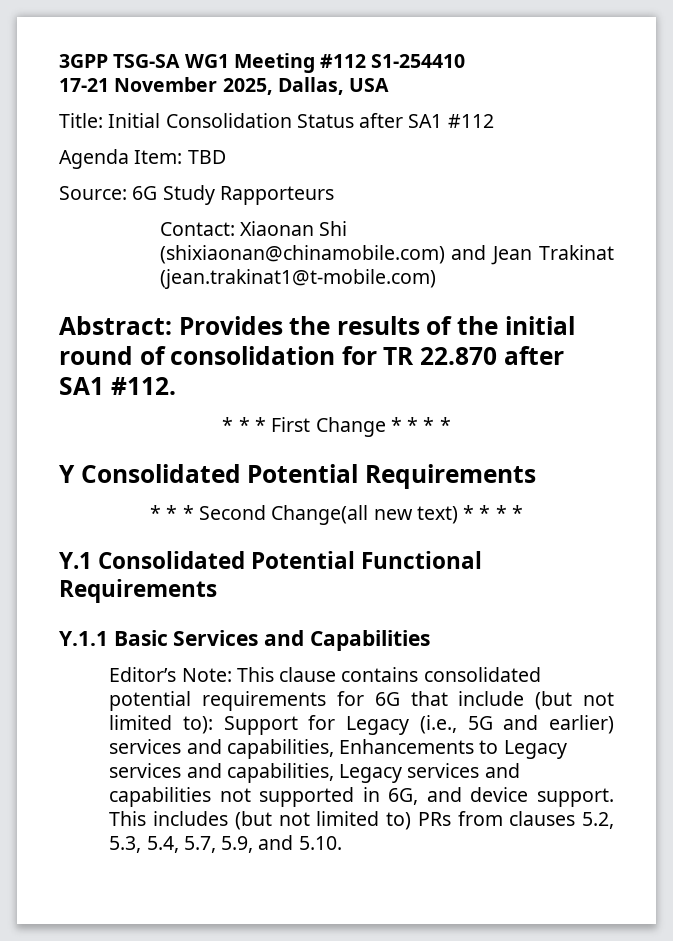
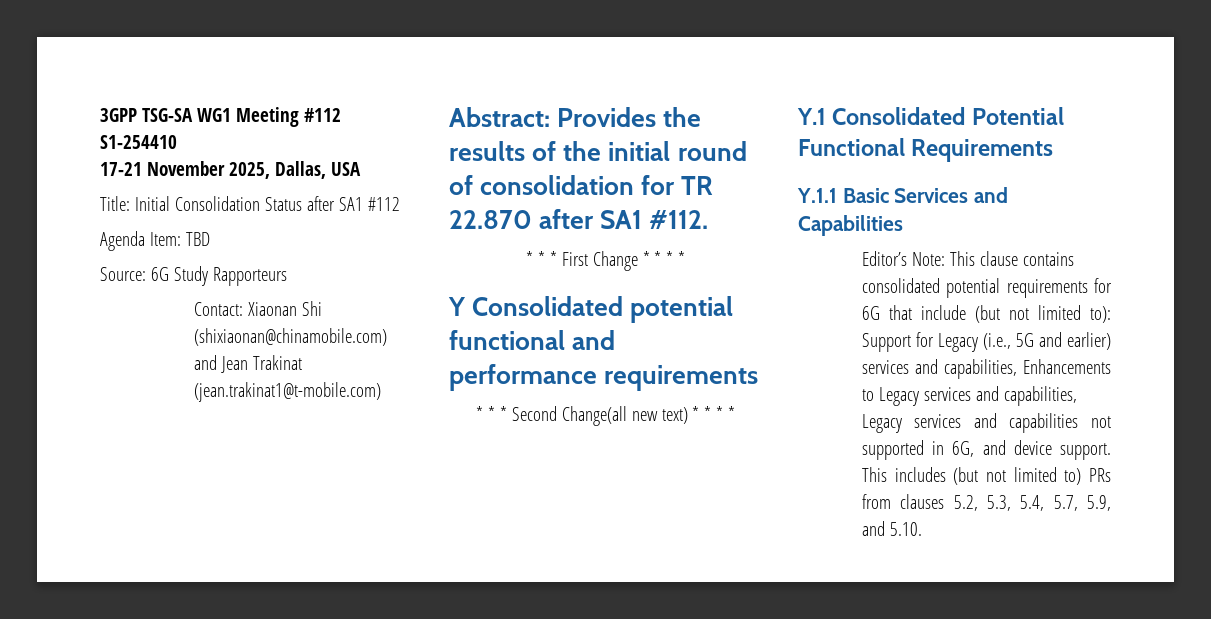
- Y Consolidated Potential Requirements
+ Y Consolidated potential functional and performance requirements

